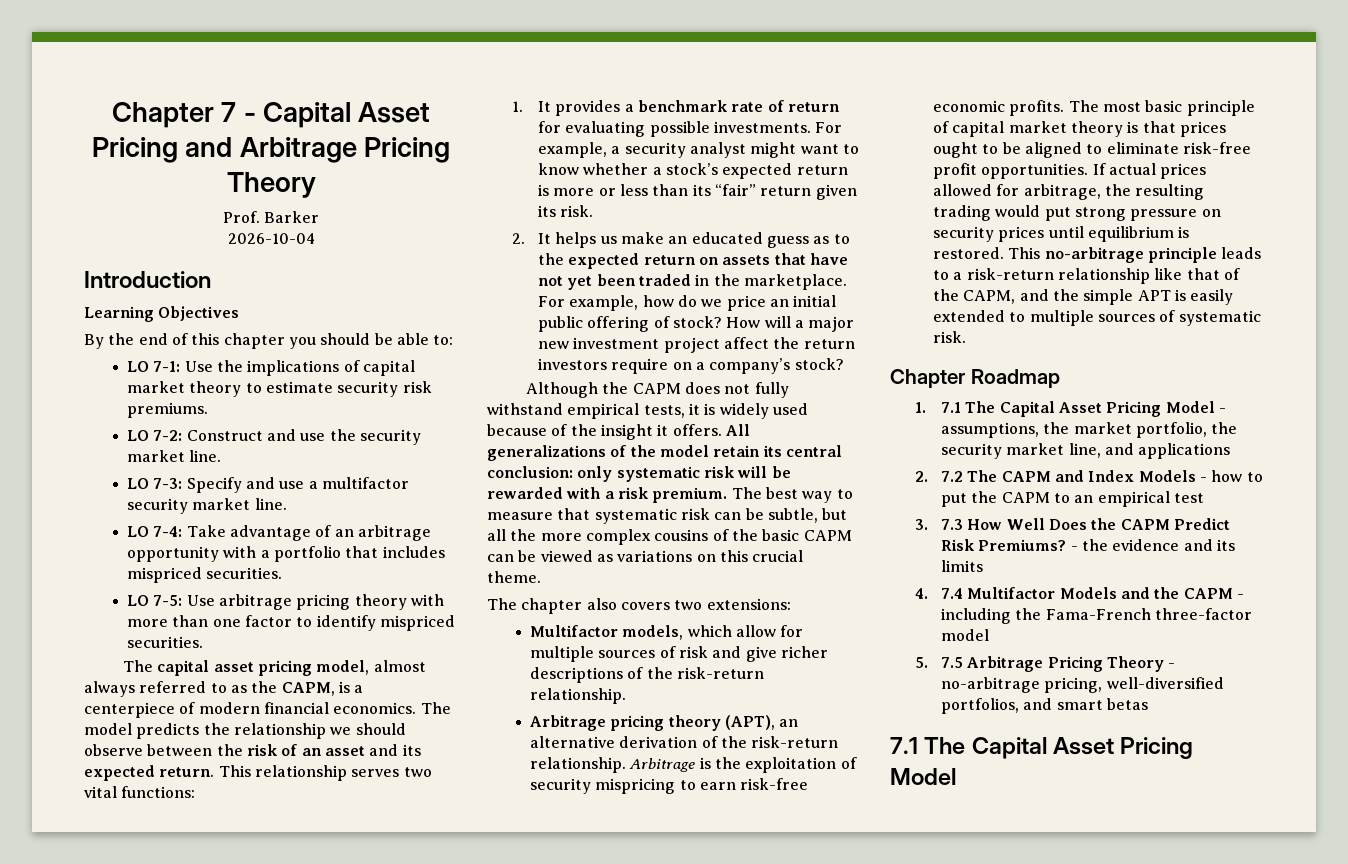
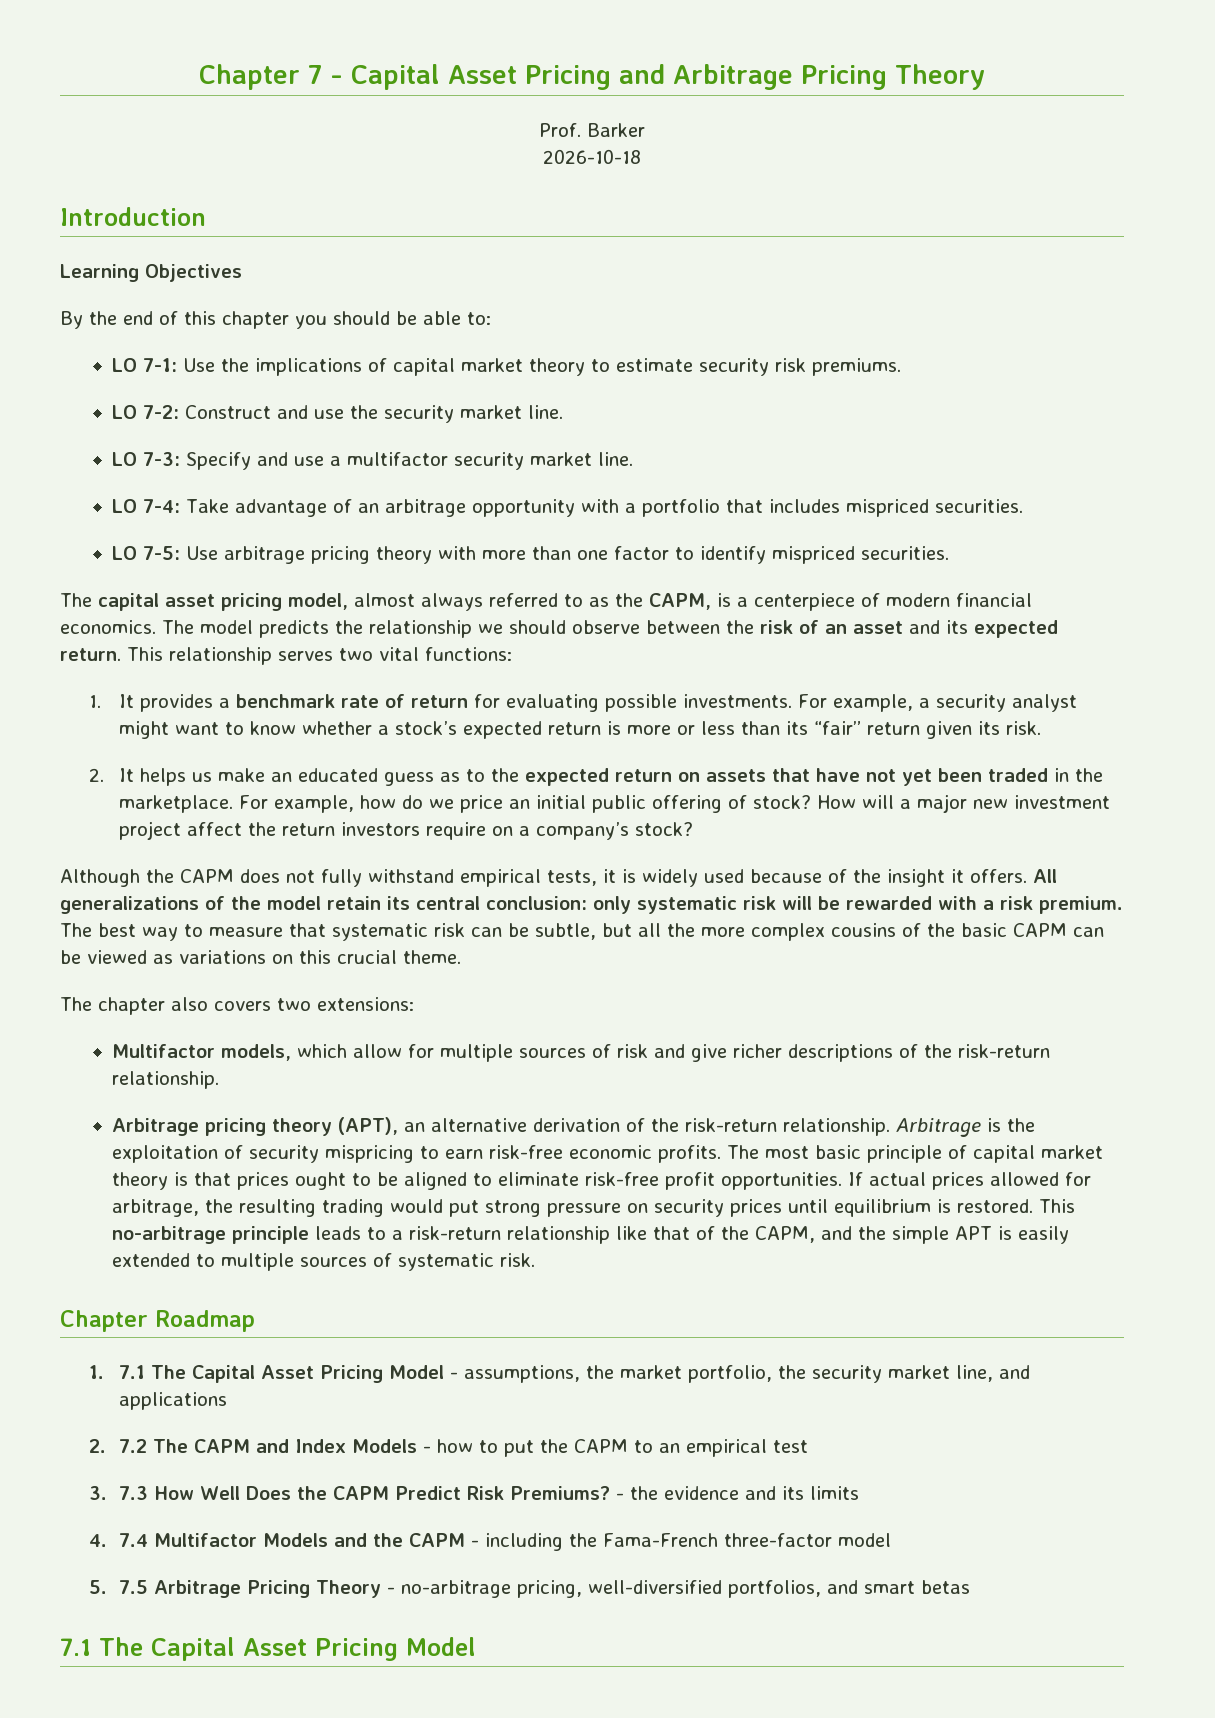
- 2026-10-04
+ 2026-10-18

